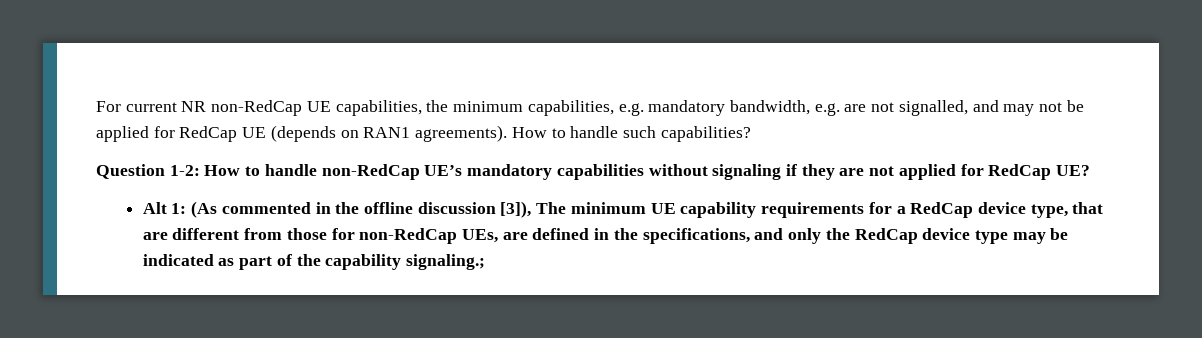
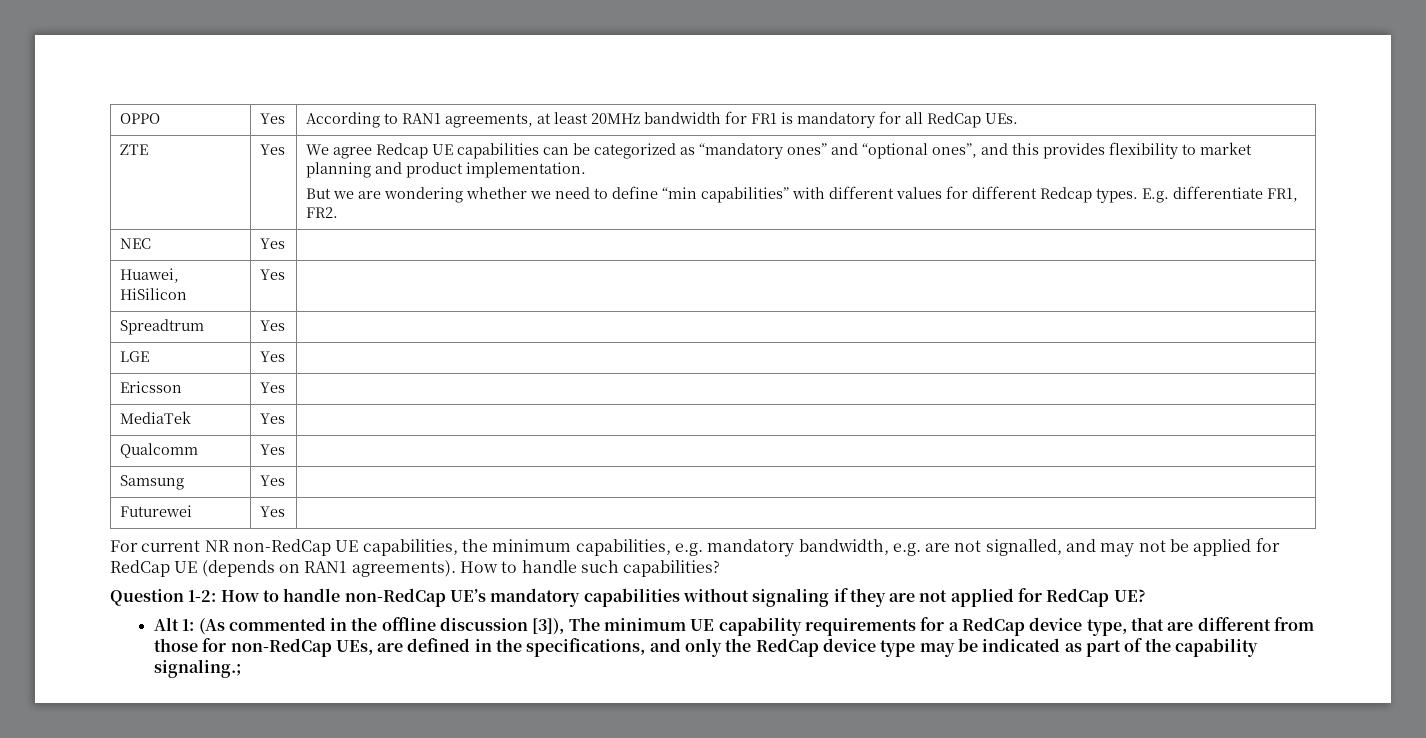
+ OPPO | Yes | According to RAN1 agreements, at least 20MHz bandwidth for FR1 is mandatory for all RedCap UEs.
+ ZTE | Yes | We agree Redcap UE capabilities can be categorized as “mandatory ones” and “optional ones”, and this provides flexibility to market planning and product implementation.
+ But we are wondering whether we need to define “min capabilities” with different values for different Redcap types. E.g. differentiate FR1, FR2.
+ NEC | Yes |
+ Huawei, HiSilicon | Yes |
+ Spreadtrum | Yes |
+ LGE | Yes |
+ Ericsson | Yes |
+ MediaTek | Yes |
+ Qualcomm | Yes |
+ Samsung | Yes |
+ Futurewei | Yes |

